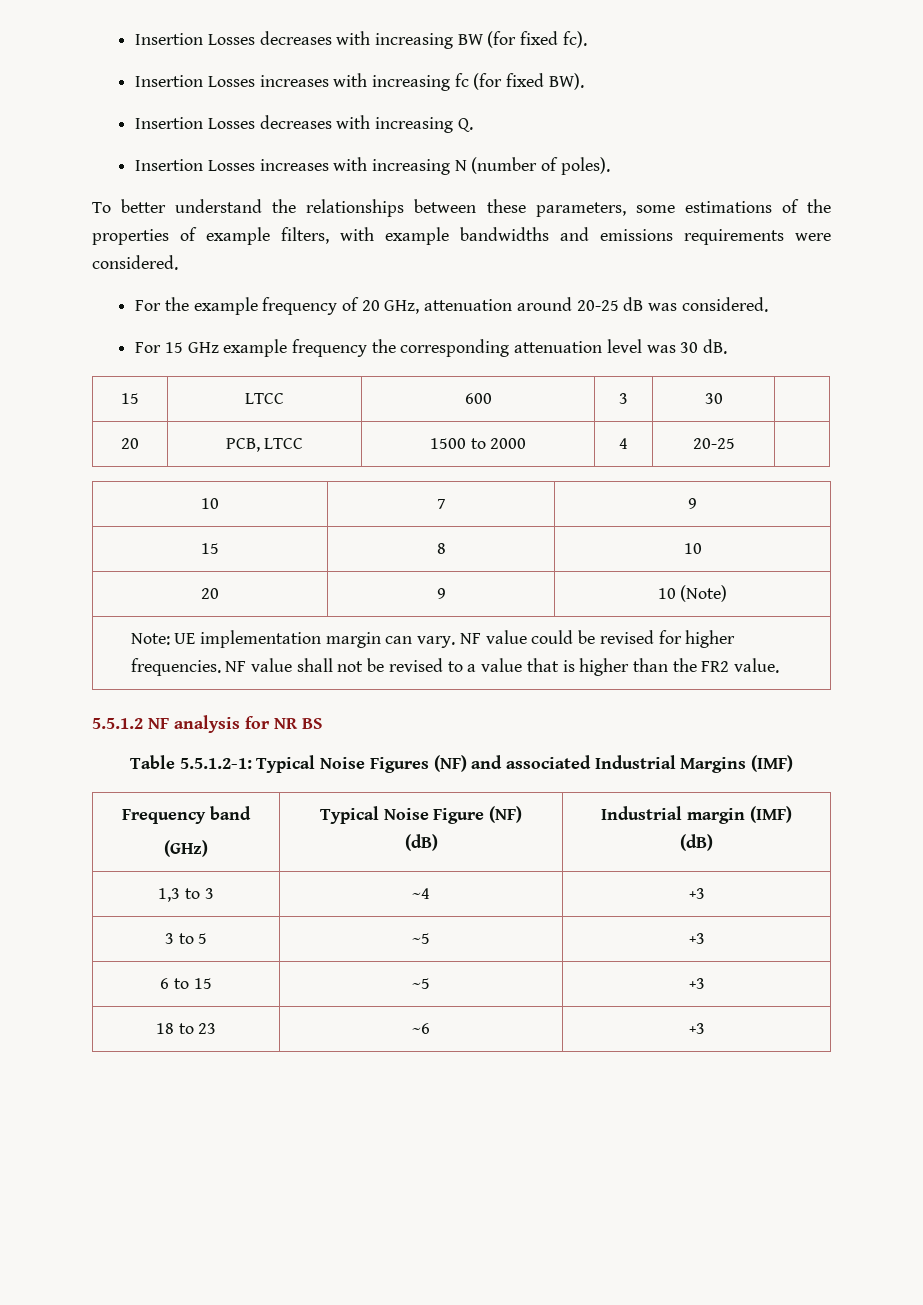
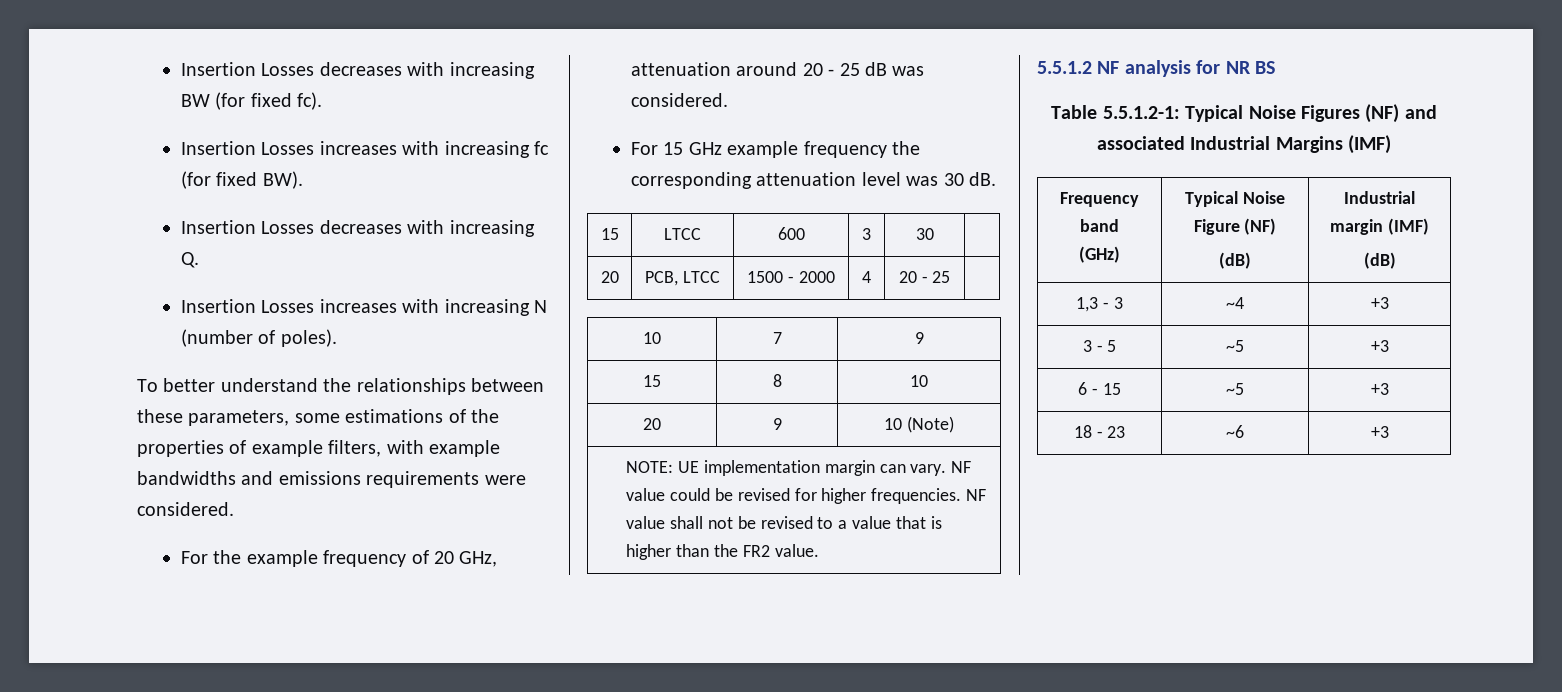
- For the example frequency of 20 GHz, attenuation around 20-25 dB was considered.
+ For the example frequency of 20 GHz, attenuation around 20 - 25 dB was considered.
- 20 | PCB, LTCC | 1500 to 2000 | 4 | 20-25 |
+ 20 | PCB, LTCC | 1500 - 2000 | 4 | 20 - 25 |
- Note: UE implementation margin can vary. NF value could be revised for higher frequencies. NF value shall not be revised to a value that is higher than the FR2 value.
+ NOTE: UE implementation margin can vary. NF value could be revised for higher frequencies. NF value shall not be revised to a value that is higher than the FR2 value.
- 1,3 to 3 | ~4 | +3
+ 1,3 - 3 | ~4 | +3
- 3 to 5 | ~5 | +3
+ 3 - 5 | ~5 | +3
- 6 to 15 | ~5 | +3
+ 6 - 15 | ~5 | +3
- 18 to 23 | ~6 | +3
+ 18 - 23 | ~6 | +3

